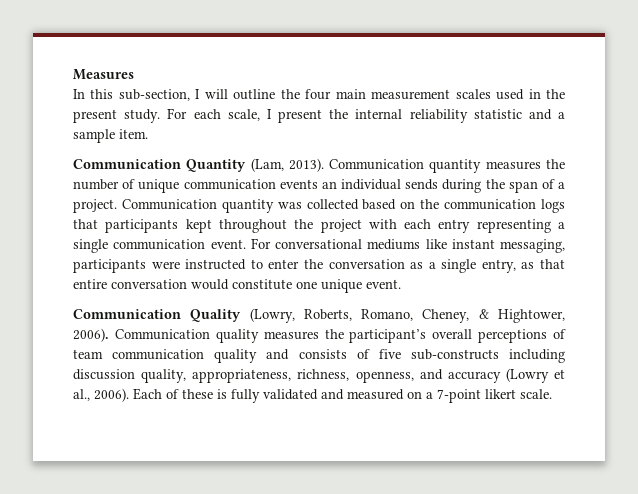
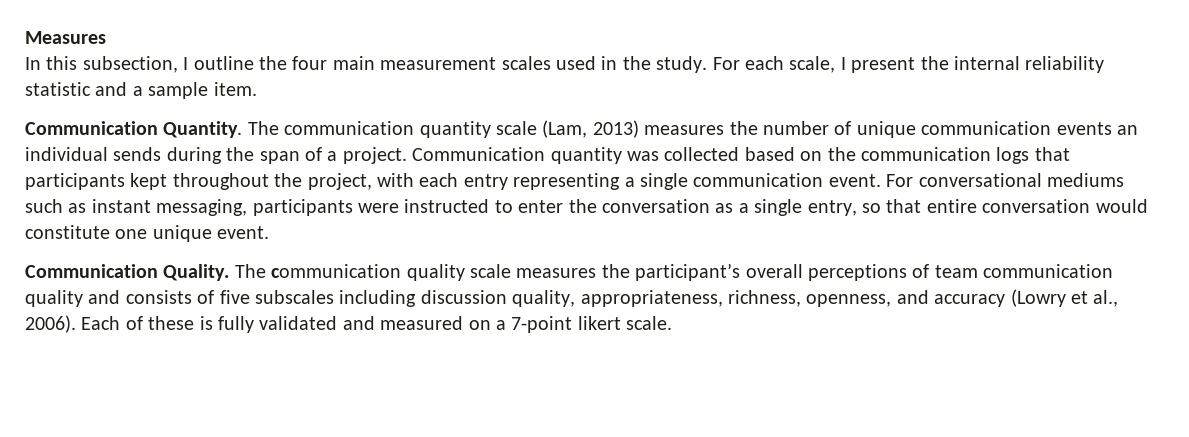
- In this sub-section, I will outline the four main measurement scales used in the present study.
+ In this subsection, I outline the four main measurement scales used in the study.
- Communication Quantity (Lam, 2013). Communication quantity measures the number of unique communication events an individual sends during the span of a project.
+ Communication Quantity. The communication quantity scale (Lam, 2013) measures the number of unique communication events an individual sends during the span of a project.
- Communication quantity was collected based on the communication logs that participants kept throughout the project with each entry representing a single communication event.
+ Communication quantity was collected based on the communication logs that participants kept throughout the project, with each entry representing a single communication event.
- For conversational mediums like instant messaging, participants were instructed to enter the conversation as a single entry, as that entire conversation would constitute one unique event.
+ For conversational mediums such as instant messaging, participants were instructed to enter the conversation as a single entry, so that entire conversation would constitute one unique event.
- Communication Quality (Lowry, Roberts, Romano, Cheney, & Hightower, 2006). Communication quality measures the participant’s overall perceptions of team communication quality and consists of five sub-constructs including discussion quality, appropriateness, richness, openness, and accuracy (Lowry et al., 2006).
+ Communication Quality. The communication quality scale measures the participant’s overall perceptions of team communication quality and consists of five subscales including discussion quality, appropriateness, richness, openness, and accuracy (Lowry et al., 2006).

